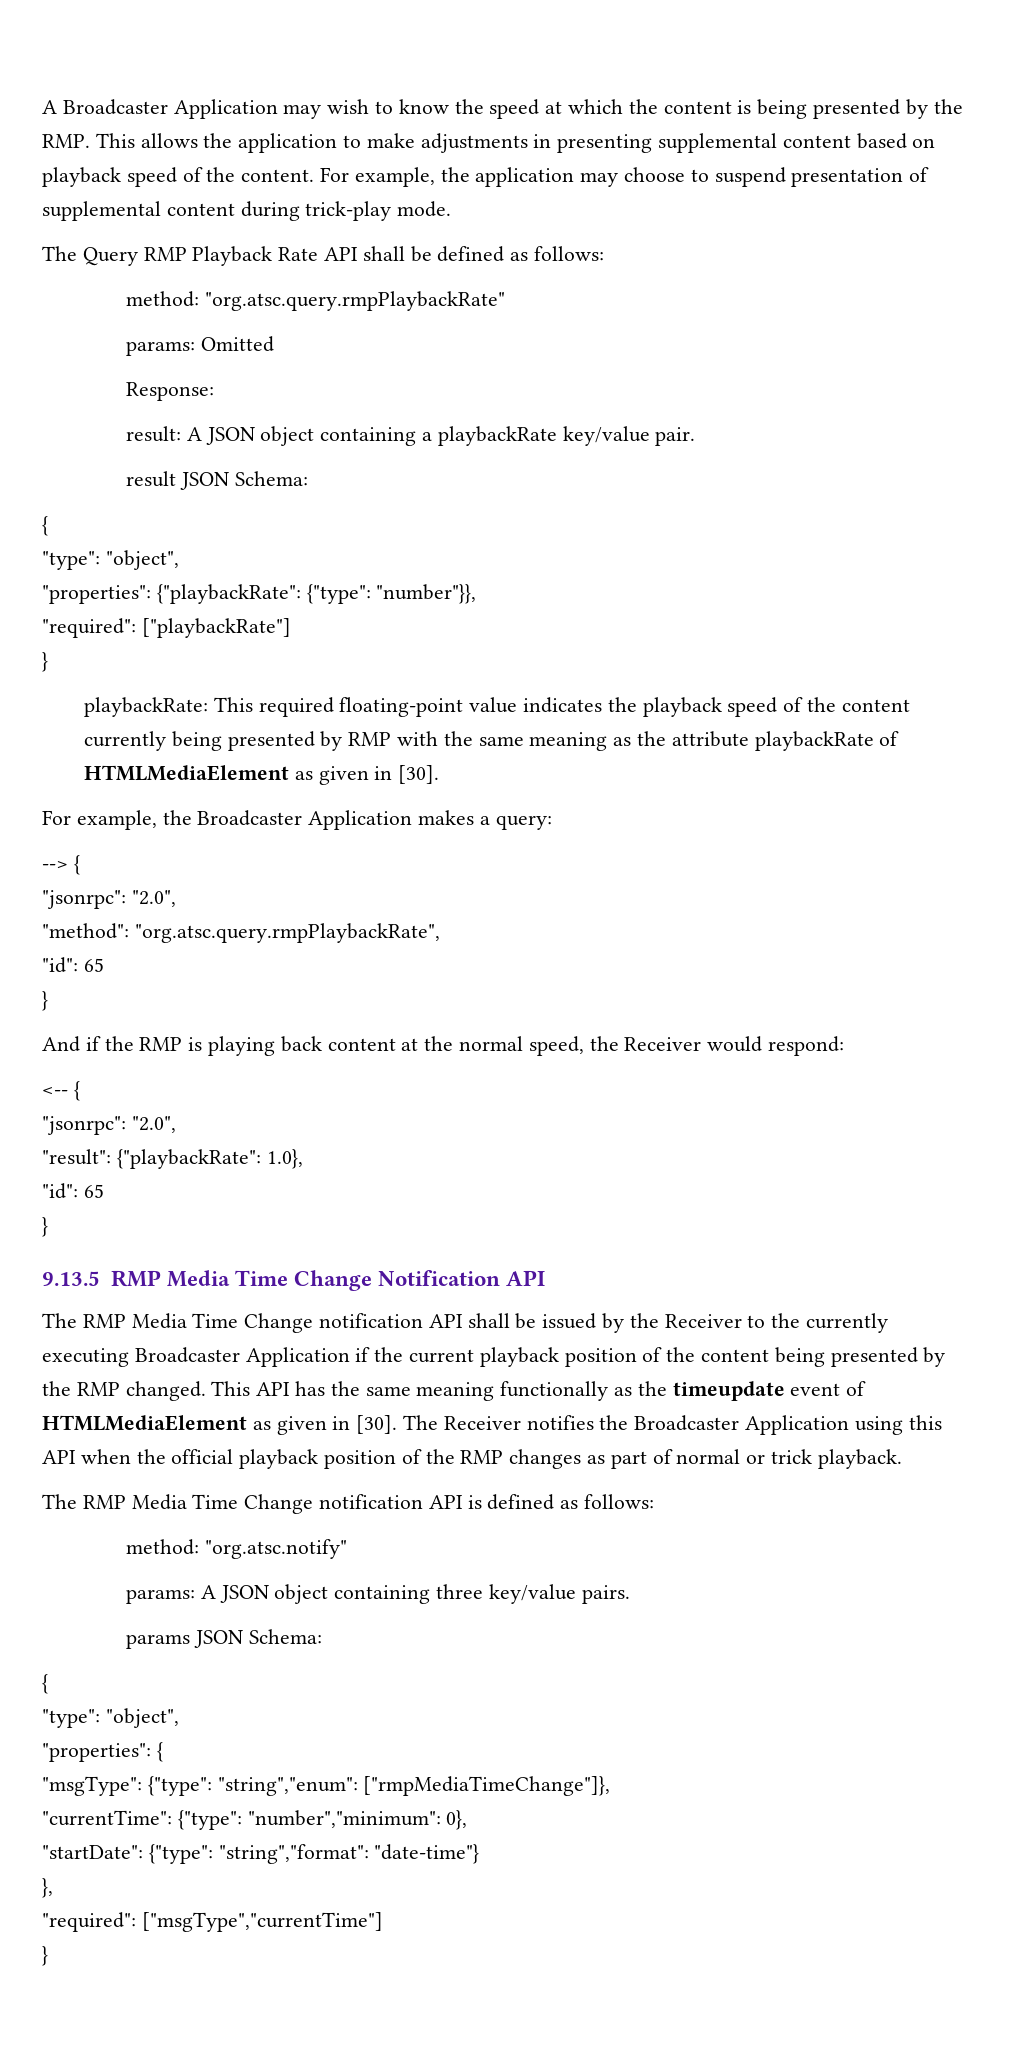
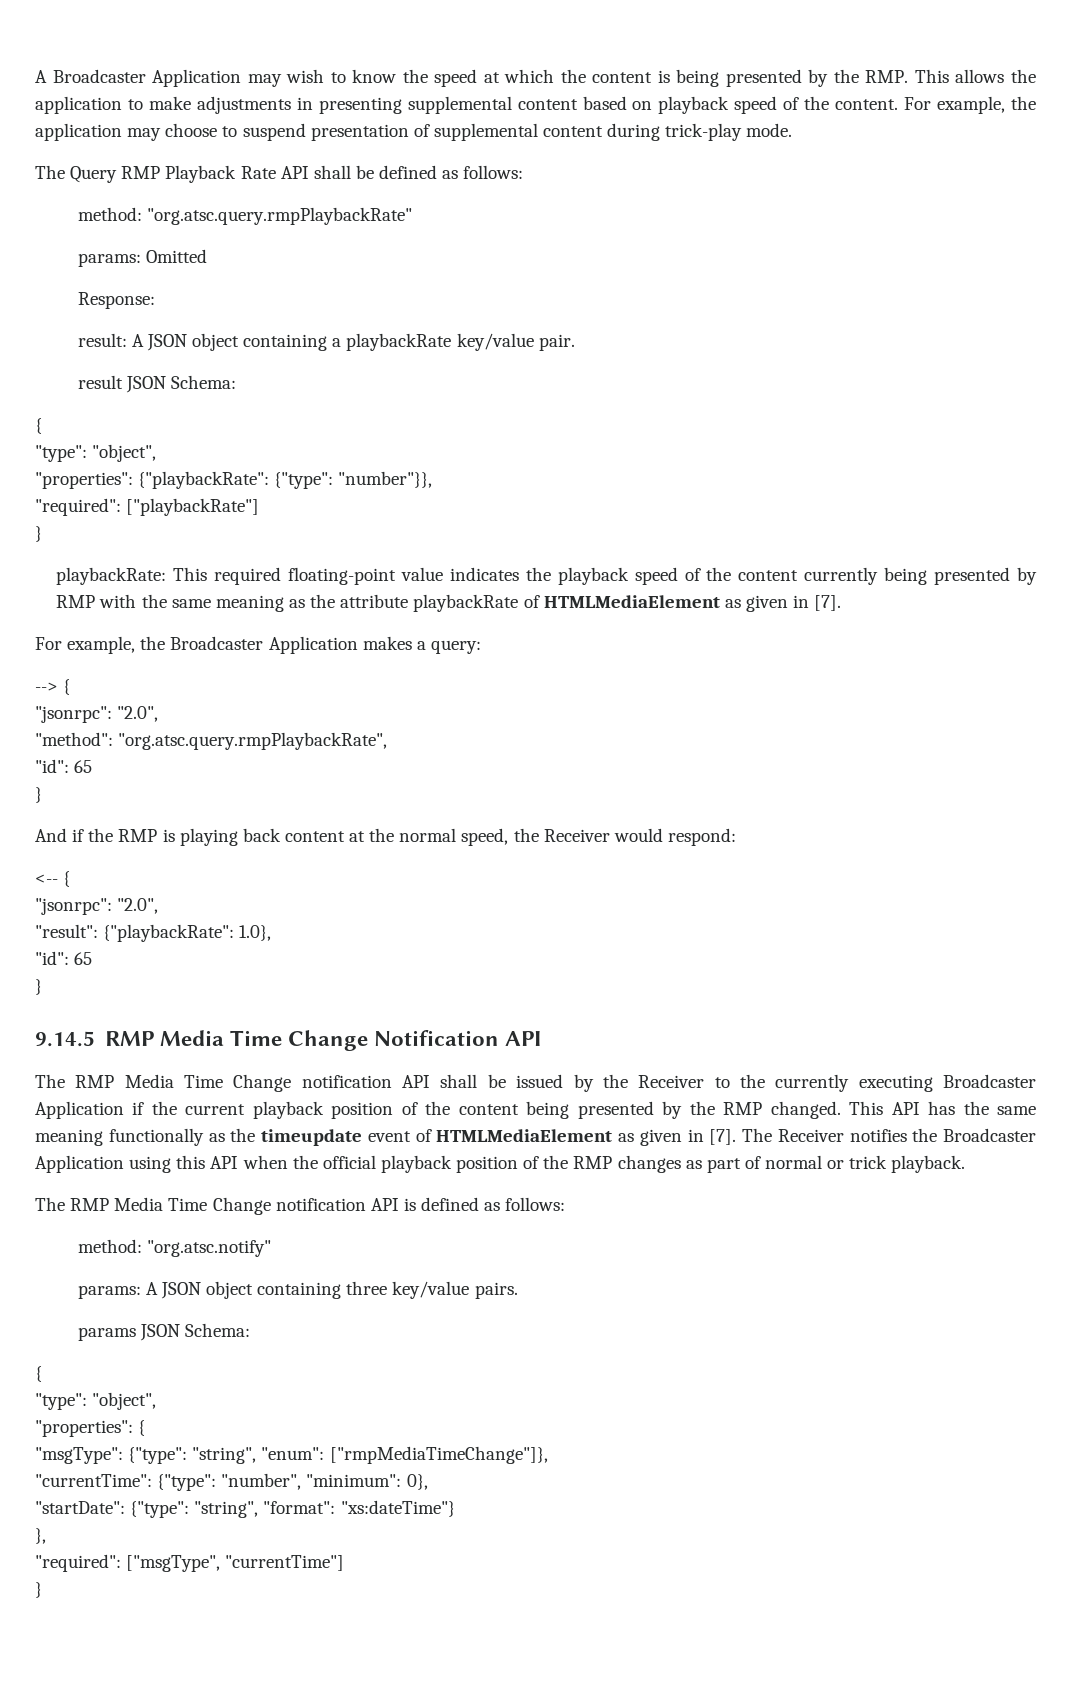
- playbackRate: This required floating-point value indicates the playback speed of the content currently being presented by RMP with the same meaning as the attribute playbackRate of HTMLMediaElement as given in [30].
+ playbackRate: This required floating-point value indicates the playback speed of the content currently being presented by RMP with the same meaning as the attribute playbackRate of HTMLMediaElement as given in [7].
- 9.13.5 RMP Media Time Change Notification API
+ 9.14.5 RMP Media Time Change Notification API
- This API has the same meaning functionally as the timeupdate event of HTMLMediaElement as given in [30].
+ This API has the same meaning functionally as the timeupdate event of HTMLMediaElement as given in [7].
- "msgType": {"type": "string","enum": ["rmpMediaTimeChange"]},
+ "msgType": {"type": "string", "enum": ["rmpMediaTimeChange"]},
- "currentTime": {"type": "number","minimum": 0},
+ "currentTime": {"type": "number", "minimum": 0},
- "startDate": {"type": "string","format": "date-time"}
+ "startDate": {"type": "string", "format": "xs:dateTime"}
- "required": ["msgType","currentTime"]
+ "required": ["msgType", "currentTime"]

